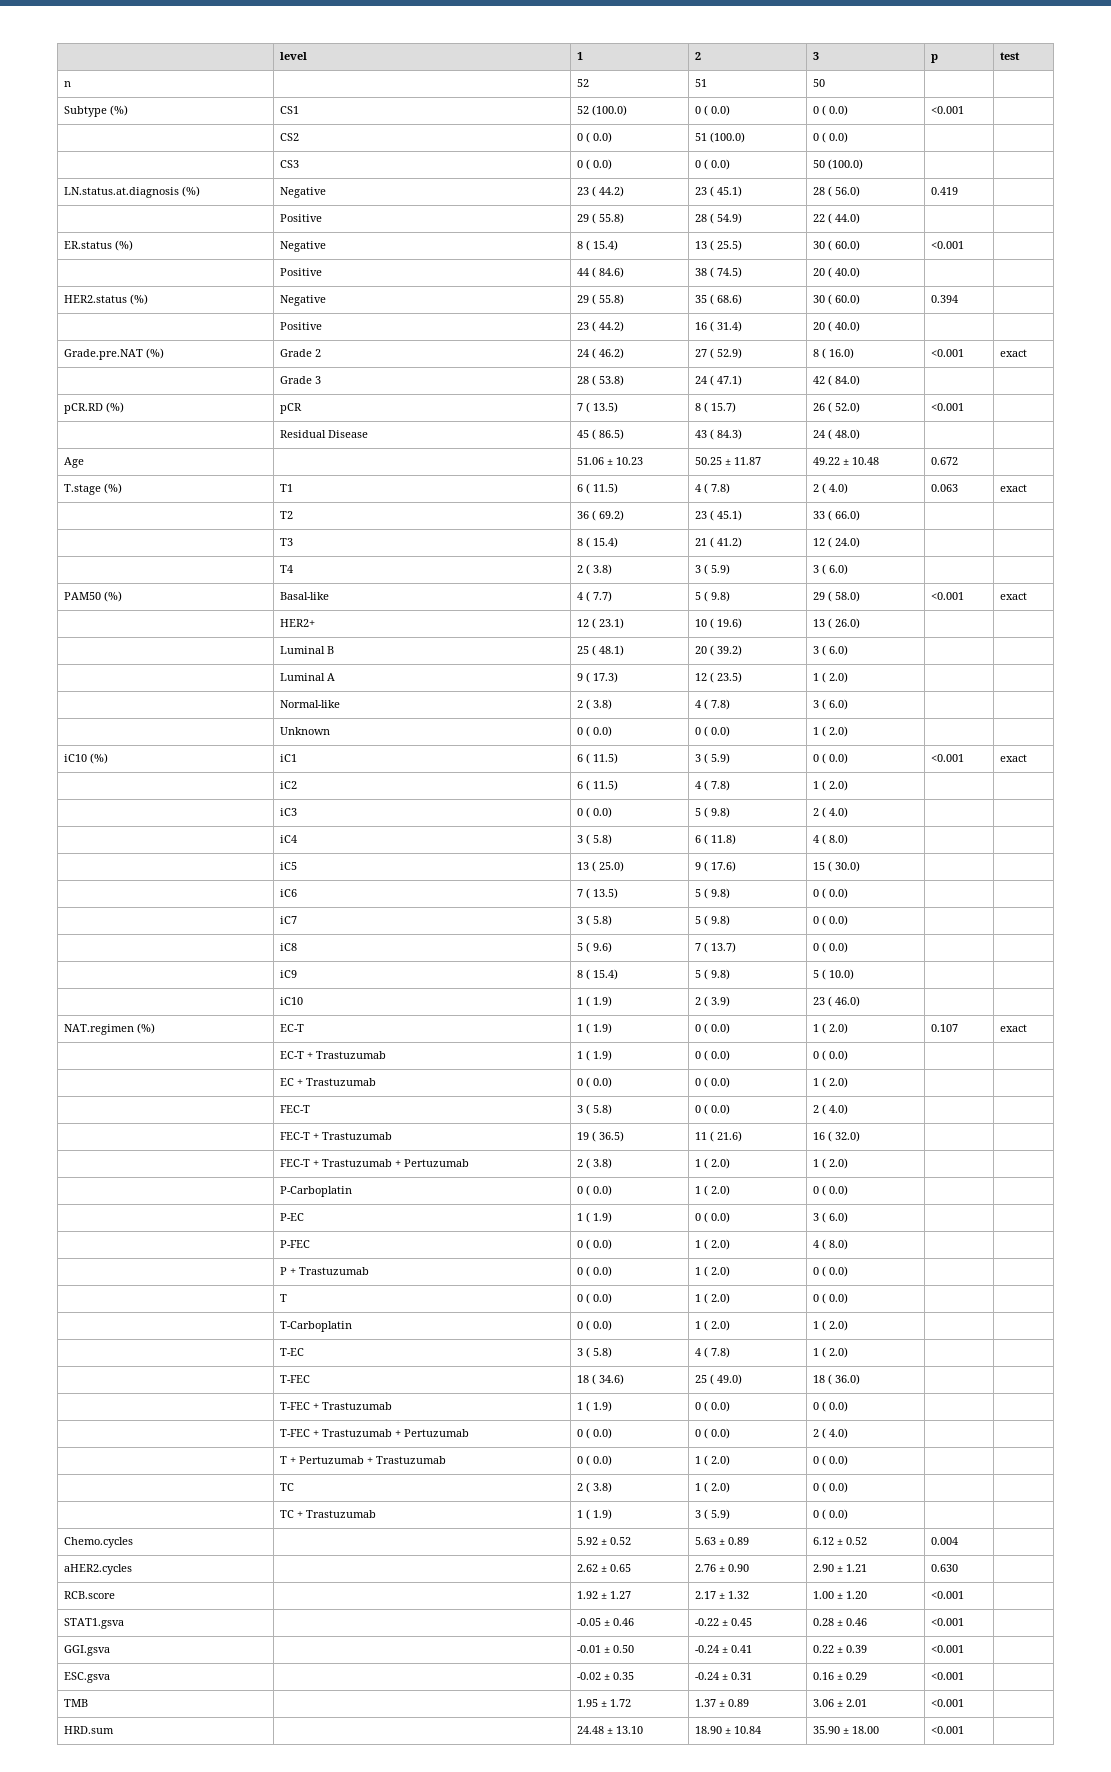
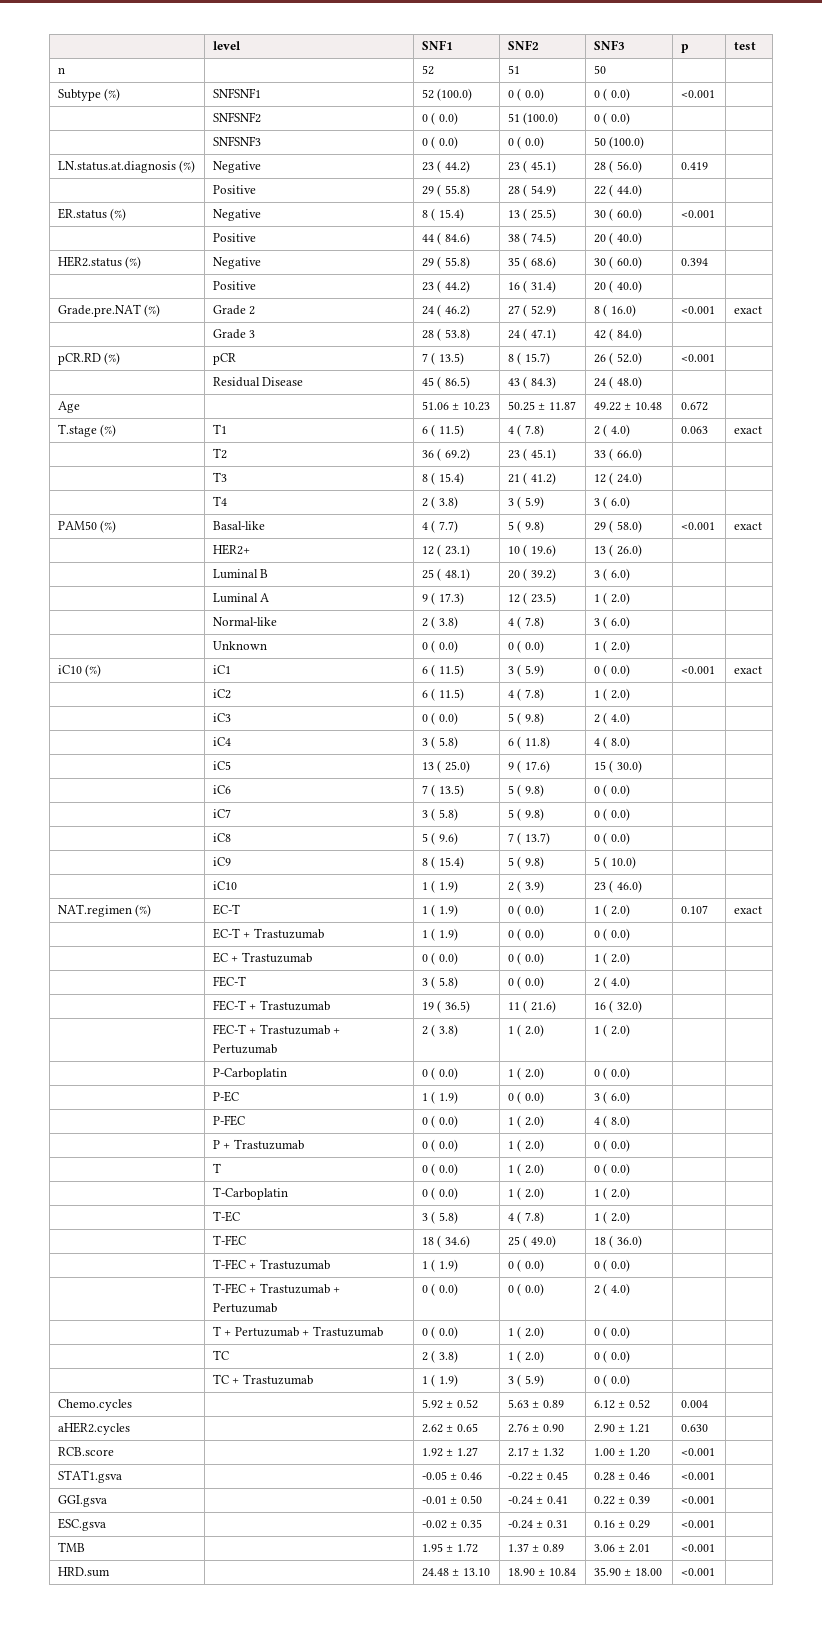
- | level | 1 | 2 | 3 | p | test
+ | level | SNF1 | SNF2 | SNF3 | p | test
- Subtype (%) | CS1 | 52 (100.0) | 0 ( 0.0) | 0 ( 0.0) | <0.001 |
+ Subtype (%) | SNFSNF1 | 52 (100.0) | 0 ( 0.0) | 0 ( 0.0) | <0.001 |
- | CS2 | 0 ( 0.0) | 51 (100.0) | 0 ( 0.0) | |
+ | SNFSNF2 | 0 ( 0.0) | 51 (100.0) | 0 ( 0.0) | |
- | CS3 | 0 ( 0.0) | 0 ( 0.0) | 50 (100.0) | |
+ | SNFSNF3 | 0 ( 0.0) | 0 ( 0.0) | 50 (100.0) | |

